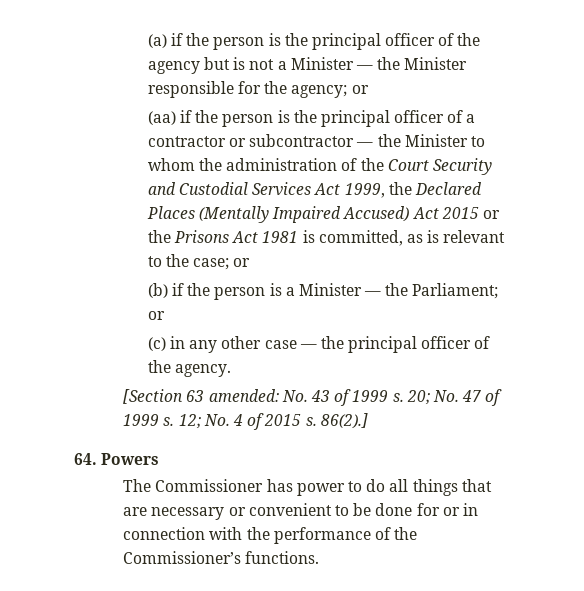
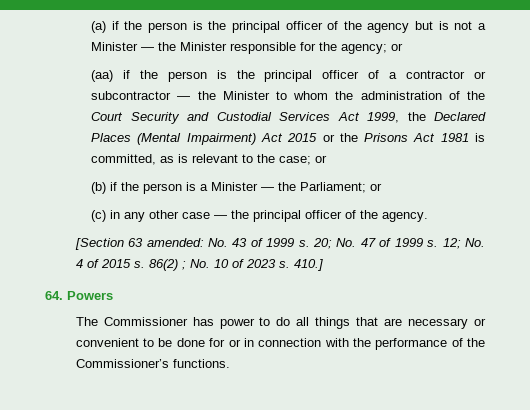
- (aa) if the person is the principal officer of a contractor or subcontractor — the Minister to whom the administration of the Court Security and Custodial Services Act 1999, the Declared Places (Mentally Impaired Accused) Act 2015 or the Prisons Act 1981 is committed, as is relevant to the case; or
+ (aa) if the person is the principal officer of a contractor or subcontractor — the Minister to whom the administration of the Court Security and Custodial Services Act 1999, the Declared Places (Mental Impairment) Act 2015 or the Prisons Act 1981 is committed, as is relevant to the case; or
- 86(2).]
+ 86(2) ; No. 10 of 2023 s. 410.]

